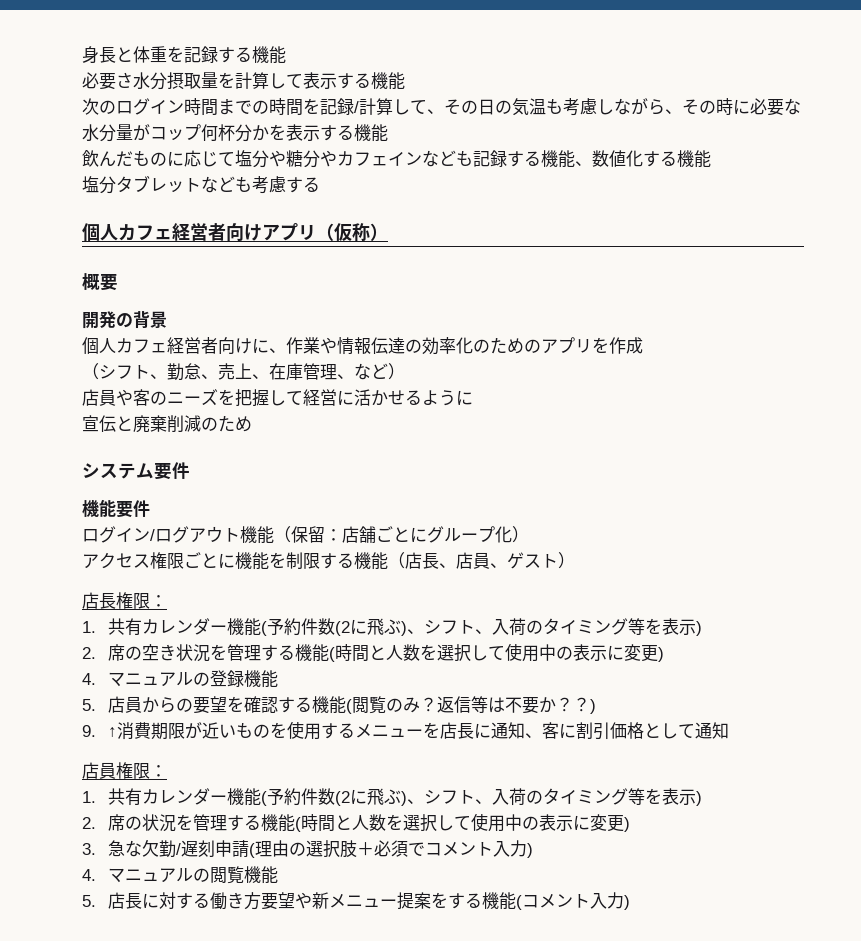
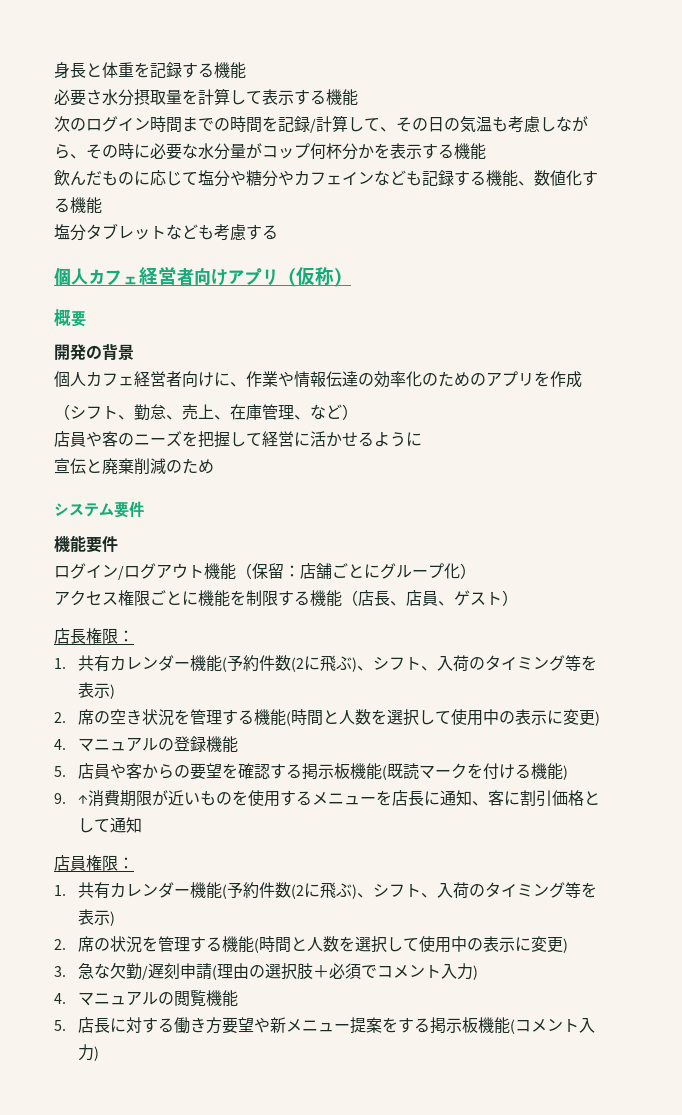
- 5.店員からの要望を確認する機能(閲覧のみ？返信等は不要か？？)
+ 5.店員や客からの要望を確認する掲示板機能(既読マークを付ける機能)
- 5.店長に対する働き方要望や新メニュー提案をする機能(コメント入力)
+ 5.店長に対する働き方要望や新メニュー提案をする掲示板機能(コメント入力)

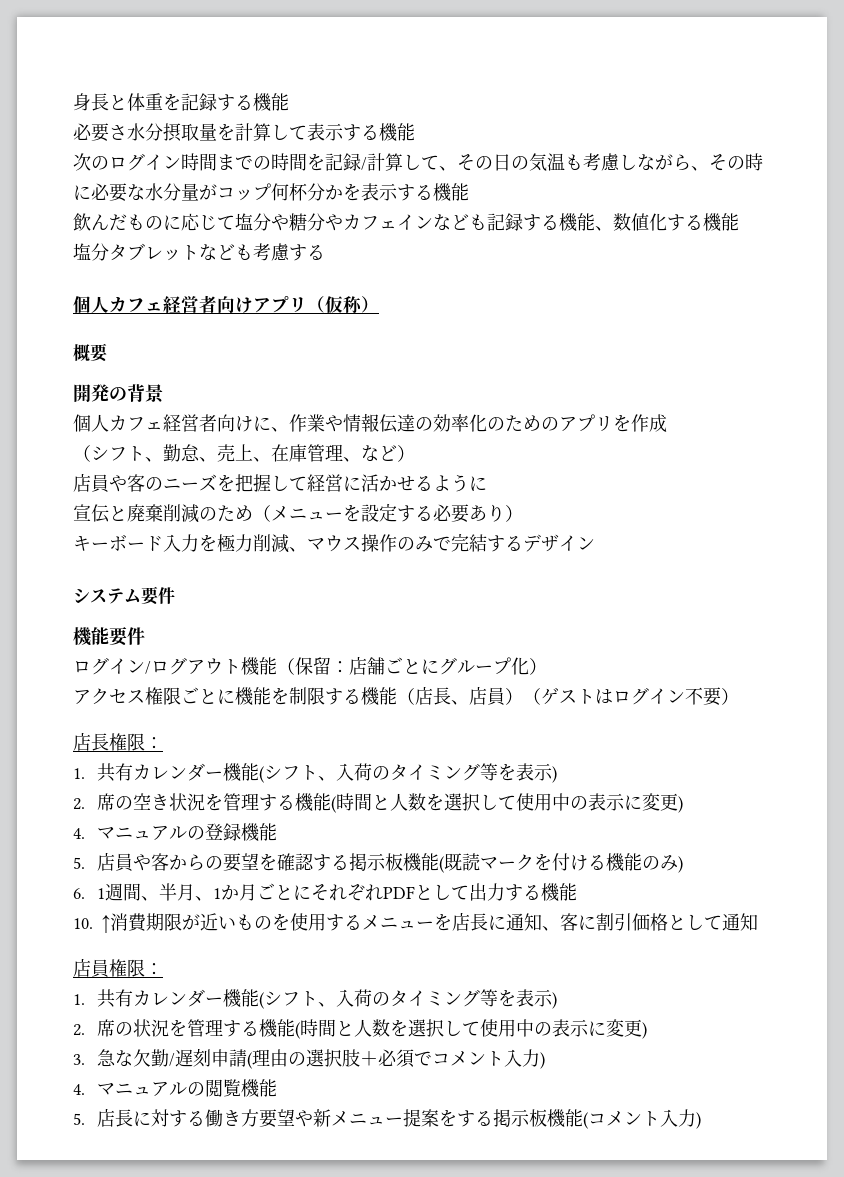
- 宣伝と廃棄削減のため
+ 宣伝と廃棄削減のため（メニューを設定する必要あり）
+ キーボード入力を極力削減、マウス操作のみで完結するデザイン
- アクセス権限ごとに機能を制限する機能（店長、店員、ゲスト）
+ アクセス権限ごとに機能を制限する機能（店長、店員）（ゲストはログイン不要）
  店長権限：
- 1.共有カレンダー機能(予約件数(2に飛ぶ)、シフト、入荷のタイミング等を表示)
+ 1.共有カレンダー機能(シフト、入荷のタイミング等を表示)
- 5.店員や客からの要望を確認する掲示板機能(既読マークを付ける機能)
- 9. ↑消費期限が近いものを使用するメニューを店長に通知、客に割引価格として通知
+ 5.店員や客からの要望を確認する掲示板機能(既読マークを付ける機能のみ)
+ 6. 1週間、半月、1か月ごとにそれぞれPDFとして出力する機能
+ 10. ↑消費期限が近いものを使用するメニューを店長に通知、客に割引価格として通知
  店員権限：
- 1.共有カレンダー機能(予約件数(2に飛ぶ)、シフト、入荷のタイミング等を表示)
+ 1.共有カレンダー機能(シフト、入荷のタイミング等を表示)

